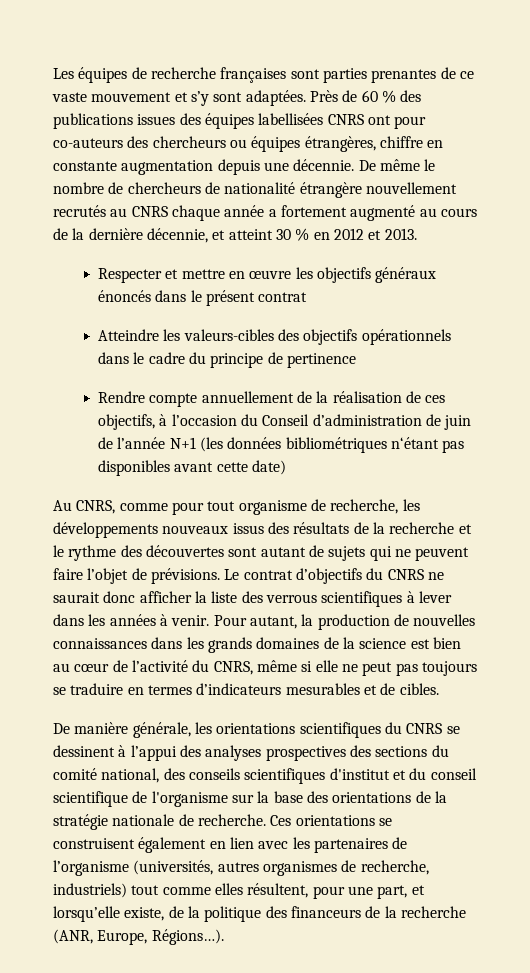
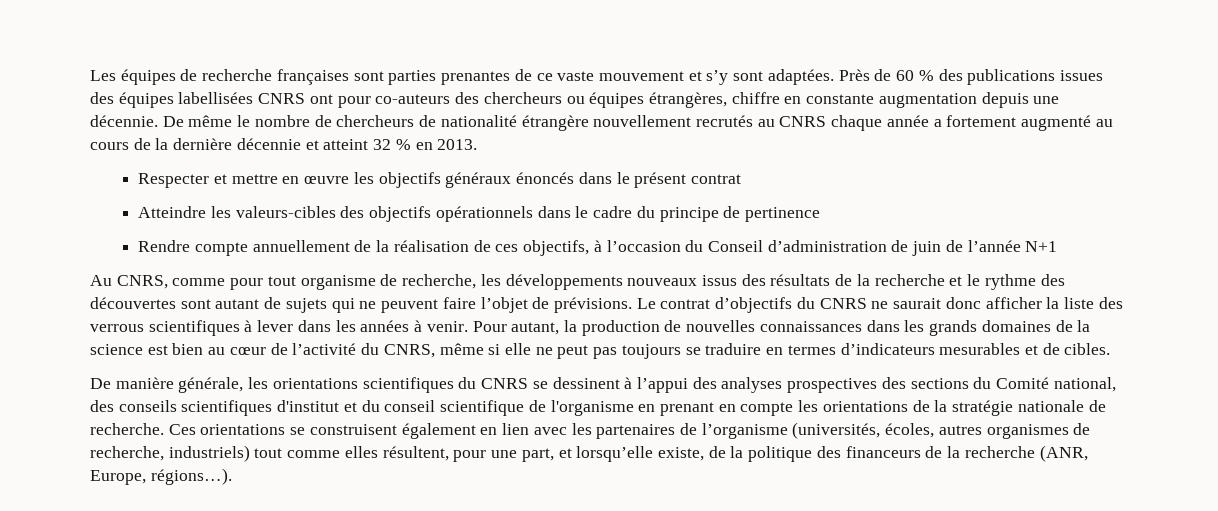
- De même le nombre de chercheurs de nationalité étrangère nouvellement recrutés au CNRS chaque année a fortement augmenté au cours de la dernière décennie, et atteint 30 % en 2012 et 2013.
+ De même le nombre de chercheurs de nationalité étrangère nouvellement recrutés au CNRS chaque année a fortement augmenté au cours de la dernière décennie et atteint 32 % en 2013.
- Rendre compte annuellement de la réalisation de ces objectifs, à l’occasion du Conseil d’administration de juin de l’année N+1 (les données bibliométriques n‘étant pas disponibles avant cette date)
+ Rendre compte annuellement de la réalisation de ces objectifs, à l’occasion du Conseil d’administration de juin de l’année N+1
- De manière générale, les orientations scientifiques du CNRS se dessinent à l’appui des analyses prospectives des sections du comité national, des conseils scientifiques d'institut et du conseil scientifique de l'organisme sur la base des orientations de la stratégie nationale de recherche.
+ De manière générale, les orientations scientifiques du CNRS se dessinent à l’appui des analyses prospectives des sections du Comité national, des conseils scientifiques d'institut et du conseil scientifique de l'organisme en prenant en compte les orientations de la stratégie nationale de recherche.
- Ces orientations se construisent également en lien avec les partenaires de l’organisme (universités, autres organismes de recherche, industriels) tout comme elles résultent, pour une part, et lorsqu’elle existe, de la politique des financeurs de la recherche (ANR, Europe, Régions…).
+ Ces orientations se construisent également en lien avec les partenaires de l’organisme (universités, écoles, autres organismes de recherche, industriels) tout comme elles résultent, pour une part, et lorsqu’elle existe, de la politique des financeurs de la recherche (ANR, Europe, régions…).

